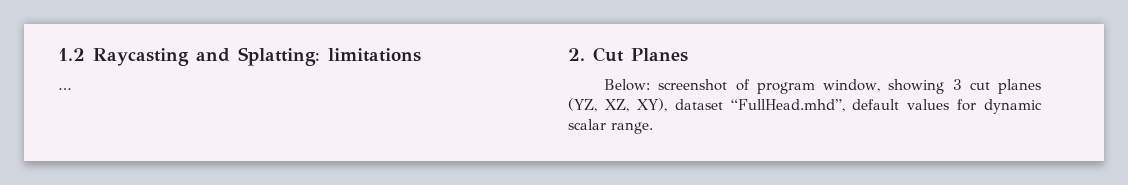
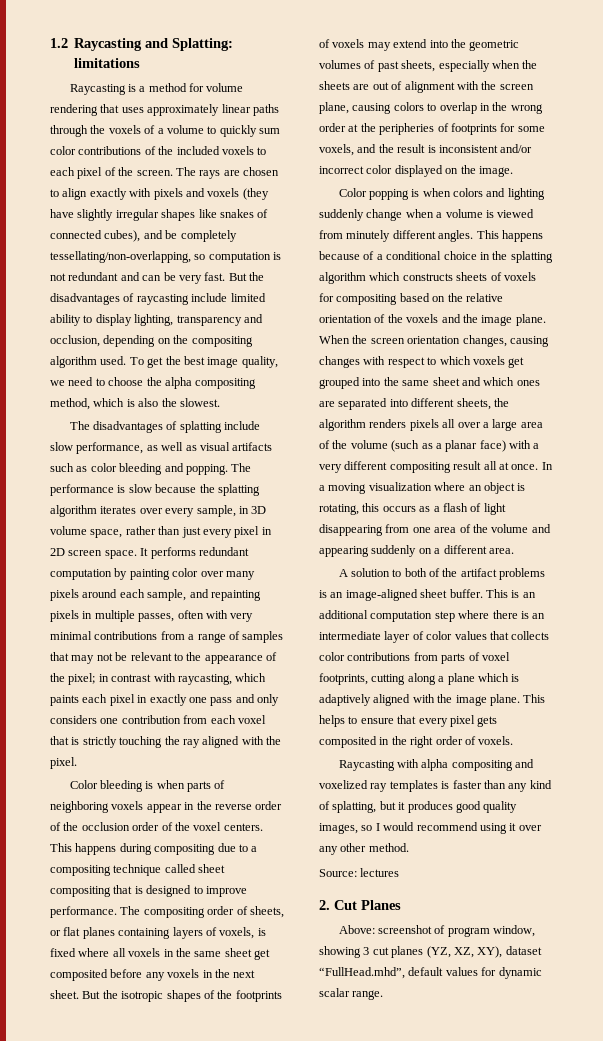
- …
+ Raycasting is a method for volume rendering that uses approximately linear paths through the voxels of a volume to quickly sum color contributions of the included voxels to each pixel of the screen. The rays are chosen to align exactly with pixels and voxels (they have slightly irregular shapes like snakes of connected cubes), and be completely tessellating/non-overlapping, so computation is not redundant and can be very fast. But the disadvantages of raycasting include limited ability to display lighting, transparency and occlusion, depending on the compositing algorithm used. To get the best image quality, we need to choose the alpha compositing method, which is also the slowest.
+ The disadvantages of splatting include slow performance, as well as visual artifacts such as color bleeding and popping. The performance is slow because the splatting algorithm iterates over every sample, in 3D volume space, rather than just every pixel in 2D screen space. It performs redundant computation by painting color over many pixels around each sample, and repainting pixels in multiple passes, often with very minimal contributions from a range of samples that may not be relevant to the appearance of the pixel; in contrast with raycasting, which paints each pixel in exactly one pass and only considers one contribution from each voxel that is strictly touching the ray aligned with the pixel.
+ Color bleeding is when parts of neighboring voxels appear in the reverse order of the occlusion order of the voxel centers. This happens during compositing due to a compositing technique called sheet compositing that is designed to improve performance. The compositing order of sheets, or flat planes containing layers of voxels, is fixed where all voxels in the same sheet get composited before any voxels in the next sheet. But the isotropic shapes of the footprints of voxels may extend into the geometric volumes of past sheets, especially when the sheets are out of alignment with the screen plane, causing colors to overlap in the wrong order at the peripheries of footprints for some voxels, and the result is inconsistent and/or incorrect color displayed on the image.
+ Color popping is when colors and lighting suddenly change when a volume is viewed from minutely different angles. This happens because of a conditional choice in the splatting algorithm which constructs sheets of voxels for compositing based on the relative orientation of the voxels and the image plane. When the screen orientation changes, causing changes with respect to which voxels get grouped into the same sheet and which ones are separated into different sheets, the algorithm renders pixels all over a large area of the volume (such as a planar face) with a very different compositing result all at once. In a moving visualization where an object is rotating, this occurs as a flash of light disappearing from one area of the volume and appearing suddenly on a different area.
+ A solution to both of the artifact problems is an image-aligned sheet buffer. This is an additional computation step where there is an intermediate layer of color values that collects color contributions from parts of voxel footprints, cutting along a plane which is adaptively aligned with the image plane. This helps to ensure that every pixel gets composited in the right order of voxels.
+ Raycasting with alpha compositing and voxelized ray templates is faster than any kind of splatting, but it produces good quality images, so I would recommend using it over any other method.
+ Source: lectures
- Below: screenshot of program window, showing 3 cut planes (YZ, XZ, XY), dataset “FullHead.mhd”, default values for dynamic scalar range.
+ Above: screenshot of program window, showing 3 cut planes (YZ, XZ, XY), dataset “FullHead.mhd”, default values for dynamic scalar range.

